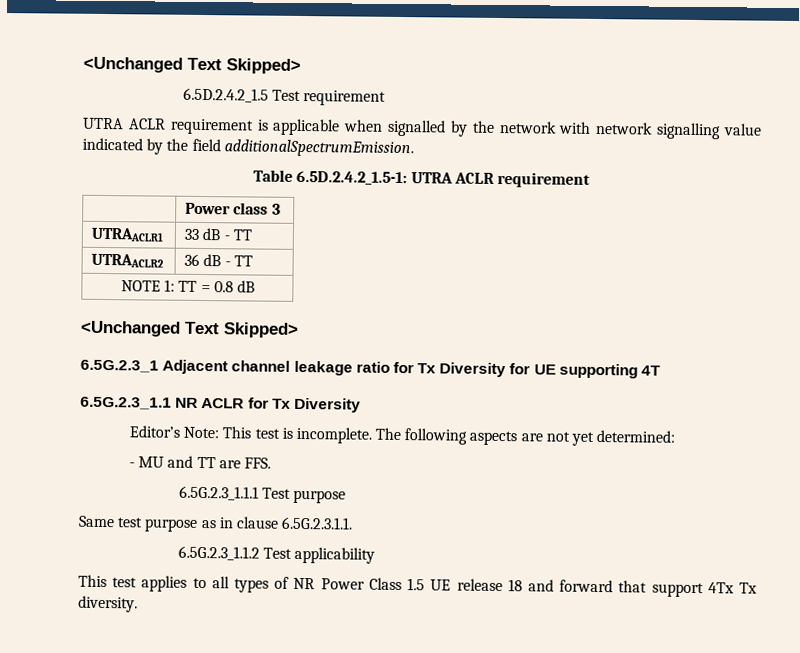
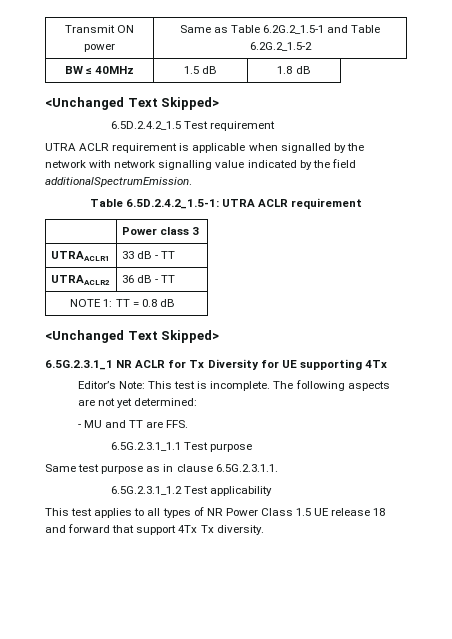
+ Transmit ON power | Same as Table 6.2G.2_1.5-1 and Table 6.2G.2_1.5-2
+ BW ≤ 40MHz | 1.5 dB | 1.8 dB
- 6.5G.2.3_1 Adjacent channel leakage ratio for Tx Diversity for UE supporting 4T
- 6.5G.2.3_1.1 NR ACLR for Tx Diversity
+ 6.5G.2.3.1_1 NR ACLR for Tx Diversity for UE supporting 4Tx
- 6.5G.2.3_1.1.1 Test purpose
+ 6.5G.2.3.1_1.1 Test purpose
- 6.5G.2.3_1.1.2 Test applicability
+ 6.5G.2.3.1_1.2 Test applicability

